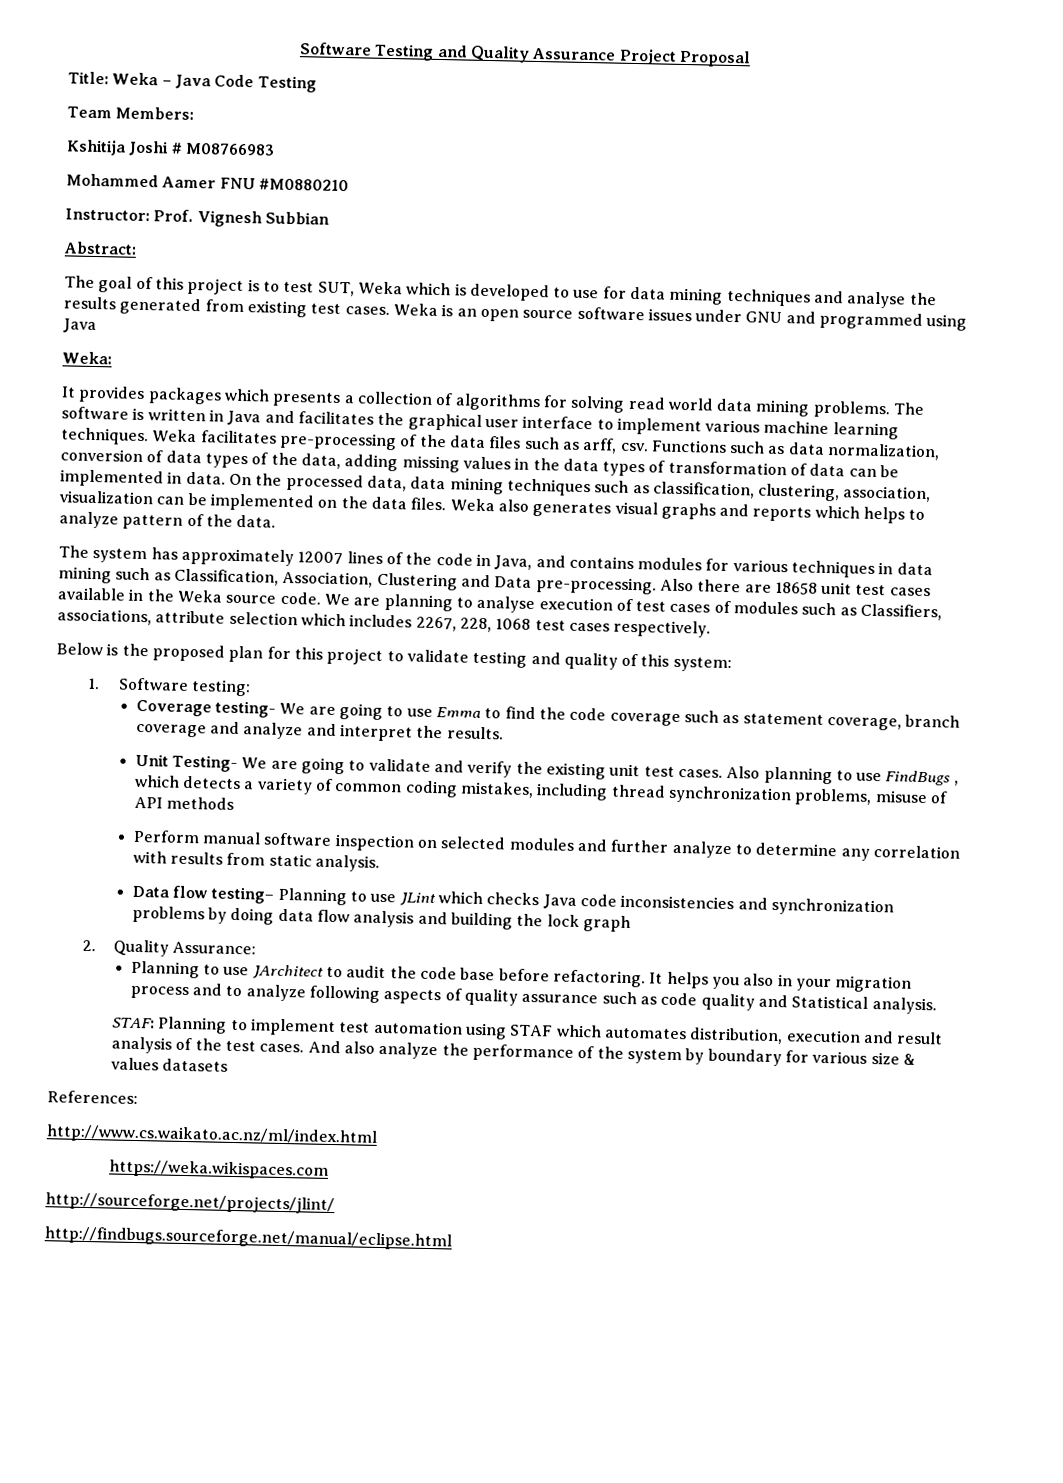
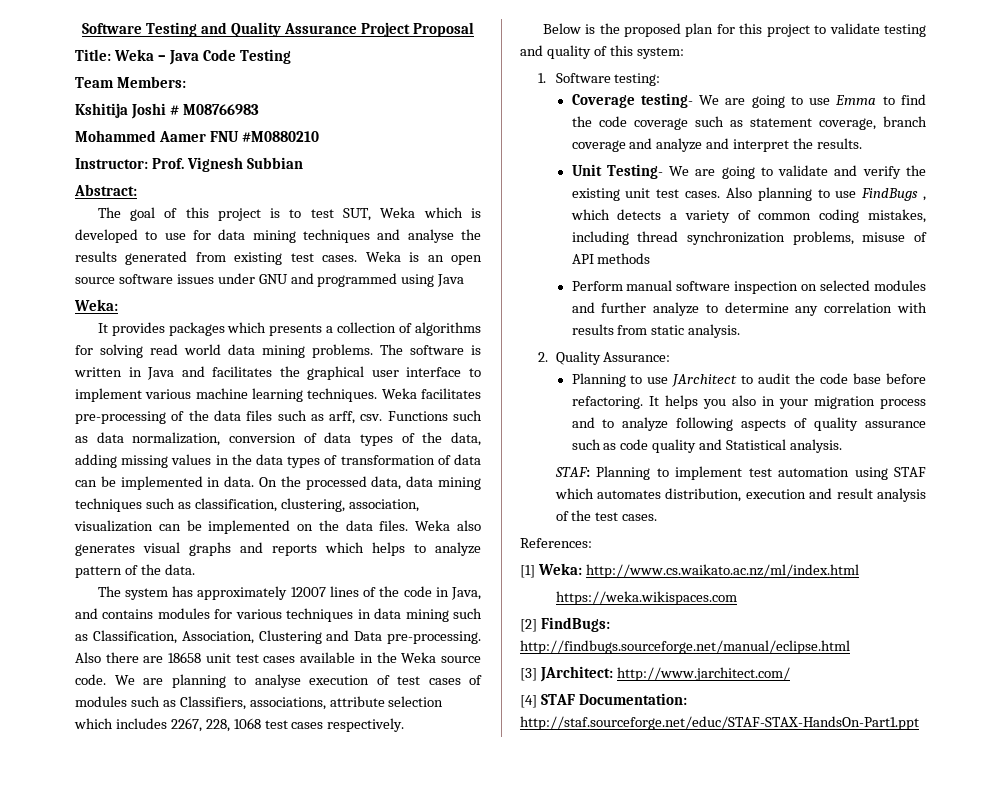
- Data flow testing– Planning to use JLint which checks Java code inconsistencies and synchronization problems by doing data flow analysis and building the lock graph
- And also analyze the performance of the system by boundary for various size & values datasets
- http://www.cs.waikato.ac.nz/ml/index.html
+ [1] Weka: http://www.cs.waikato.ac.nz/ml/index.html
- http://sourceforge.net/projects/jlint/
- http://findbugs.sourceforge.net/manual/eclipse.html
+ [2] FindBugs: http://findbugs.sourceforge.net/manual/eclipse.html
+ [3] JArchitect: http://www.jarchitect.com/
+ [4] STAF Documentation: http://staf.sourceforge.net/educ/STAF-STAX-HandsOn-Part1.ppt

